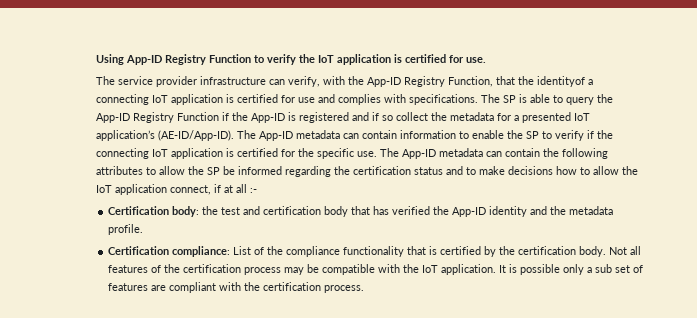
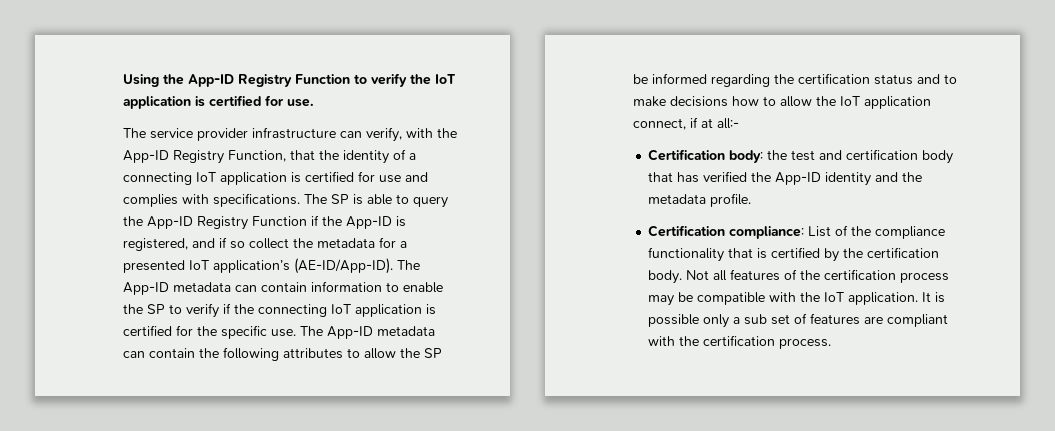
- Using App-ID Registry Function to verify the IoT application is certified for use.
+ Using the App-ID Registry Function to verify the IoT application is certified for use.
- The service provider infrastructure can verify, with the App-ID Registry Function, that the identityof a connecting IoT application is certified for use and complies with specifications.
+ The service provider infrastructure can verify, with the App-ID Registry Function, that the identity of a connecting IoT application is certified for use and complies with specifications.
- The SP is able to query the App-ID Registry Function if the App-ID is registered and if so collect the metadata for a presented IoT application’s (AE-ID/App-ID).
+ The SP is able to query the App-ID Registry Function if the App-ID is registered, and if so collect the metadata for a presented IoT application’s (AE-ID/App-ID).
- The App-ID metadata can contain the following attributes to allow the SP be informed regarding the certification status and to make decisions how to allow the IoT application connect, if at all :-
+ The App-ID metadata can contain the following attributes to allow the SP be informed regarding the certification status and to make decisions how to allow the IoT application connect, if at all:-

